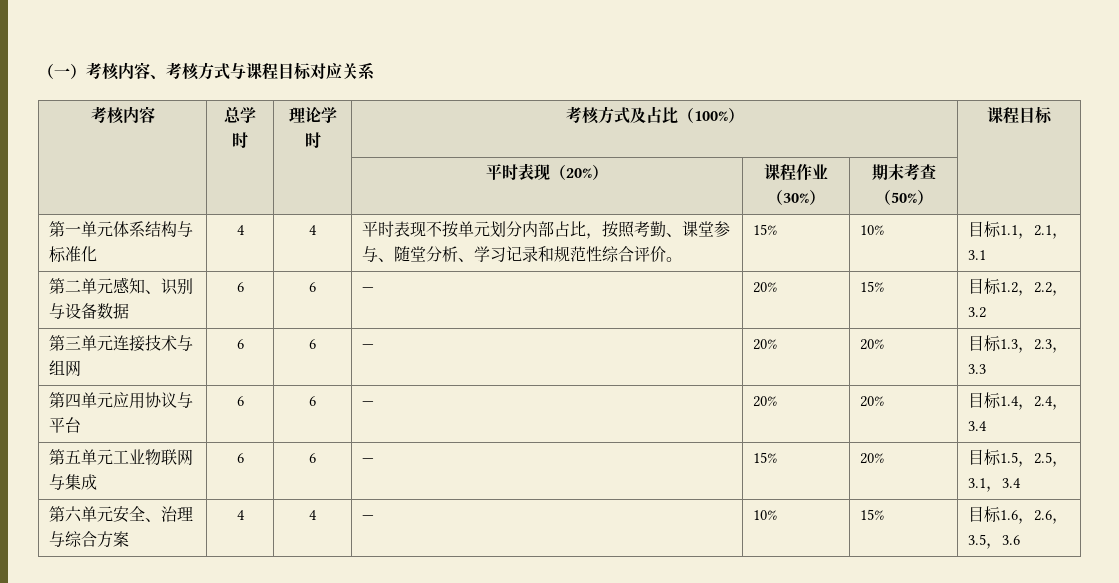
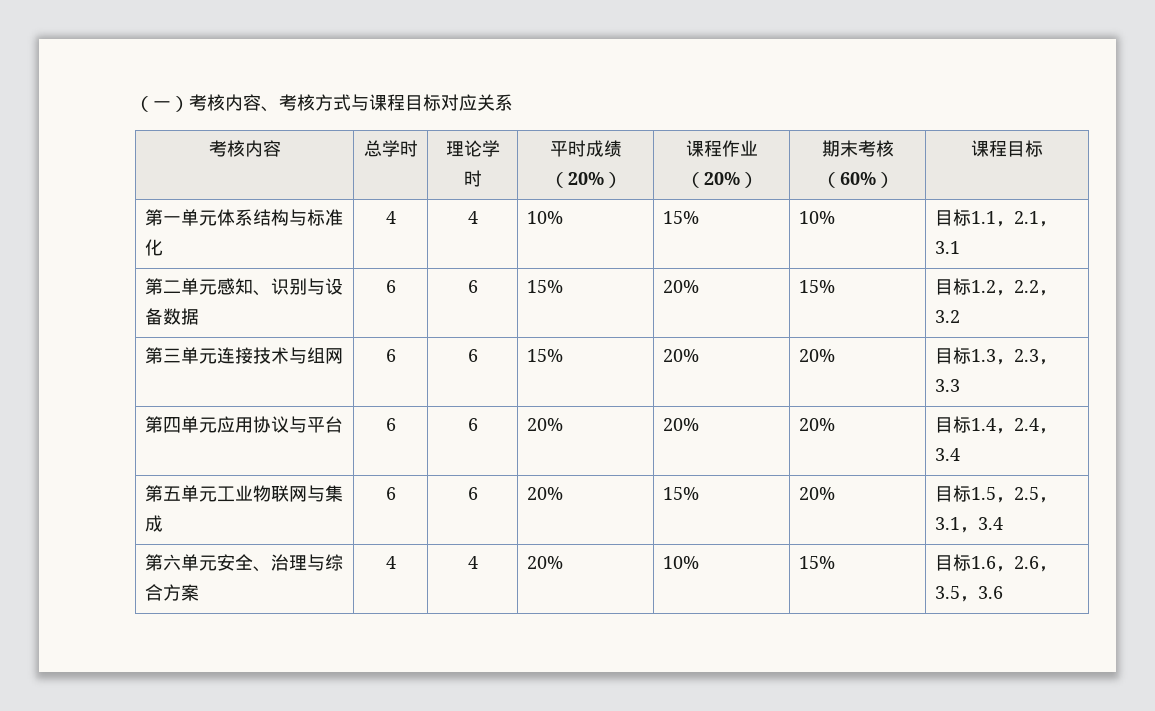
- 考核内容 | 总学时 | 理论学时 | 考核方式及占比（100%） | 课程目标
- | | | 平时表现（20%） | 课程作业（30%） | 期末考查（50%） |
+ 考核内容 | 总学时 | 理论学时 | 平时成绩（20%） | 课程作业（20%） | 期末考核（60%） | 课程目标
- 第一单元体系结构与标准化 | 4 | 4 | 平时表现不按单元划分内部占比，按照考勤、课堂参与、随堂分析、学习记录和规范性综合评价。 | 15% | 10% | 目标1.1，2.1，3.1
+ 第一单元体系结构与标准化 | 4 | 4 | 10% | 15% | 10% | 目标1.1，2.1，3.1
- 第二单元感知、识别与设备数据 | 6 | 6 | — | 20% | 15% | 目标1.2，2.2，3.2
+ 第二单元感知、识别与设备数据 | 6 | 6 | 15% | 20% | 15% | 目标1.2，2.2，3.2
- 第三单元连接技术与组网 | 6 | 6 | — | 20% | 20% | 目标1.3，2.3，3.3
+ 第三单元连接技术与组网 | 6 | 6 | 15% | 20% | 20% | 目标1.3，2.3，3.3
- 第四单元应用协议与平台 | 6 | 6 | — | 20% | 20% | 目标1.4，2.4，3.4
+ 第四单元应用协议与平台 | 6 | 6 | 20% | 20% | 20% | 目标1.4，2.4，3.4
- 第五单元工业物联网与集成 | 6 | 6 | — | 15% | 20% | 目标1.5，2.5，3.1，3.4
+ 第五单元工业物联网与集成 | 6 | 6 | 20% | 15% | 20% | 目标1.5，2.5，3.1，3.4
- 第六单元安全、治理与综合方案 | 4 | 4 | — | 10% | 15% | 目标1.6，2.6，3.5，3.6
+ 第六单元安全、治理与综合方案 | 4 | 4 | 20% | 10% | 15% | 目标1.6，2.6，3.5，3.6

